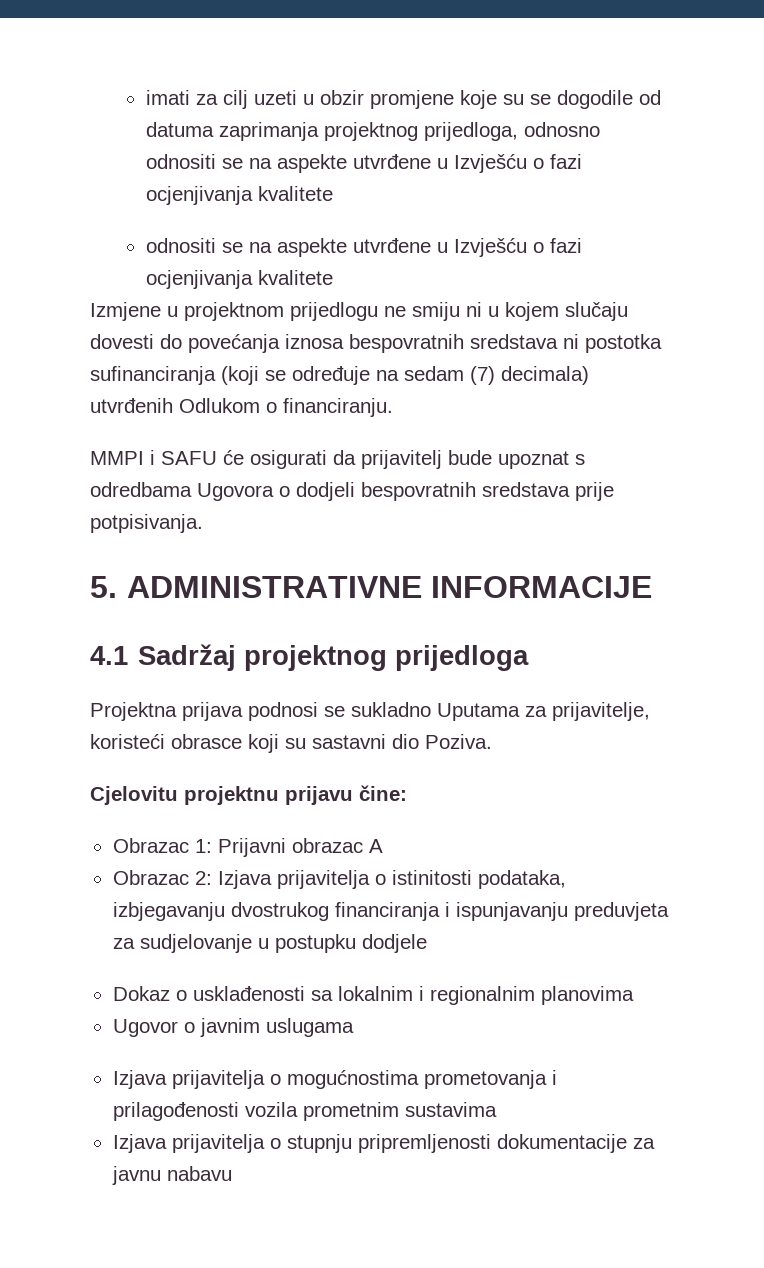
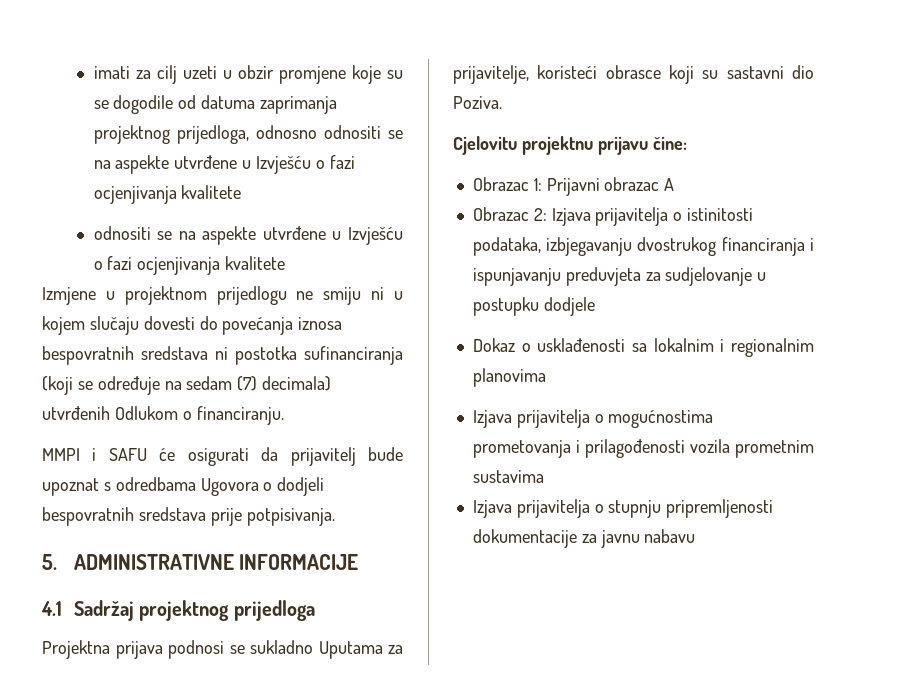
- Ugovor o javnim uslugama

